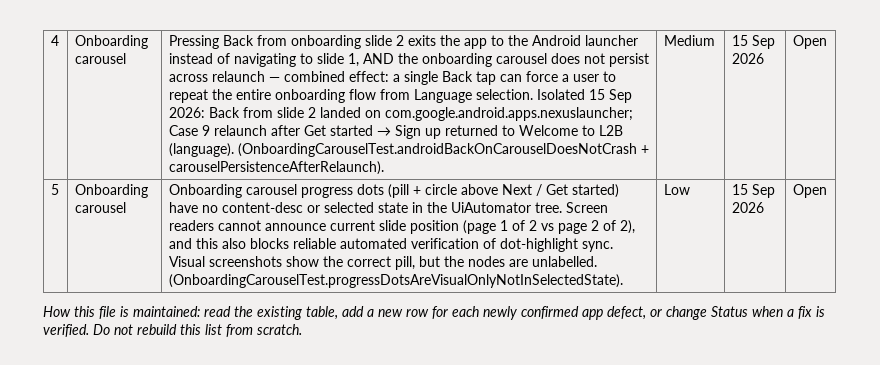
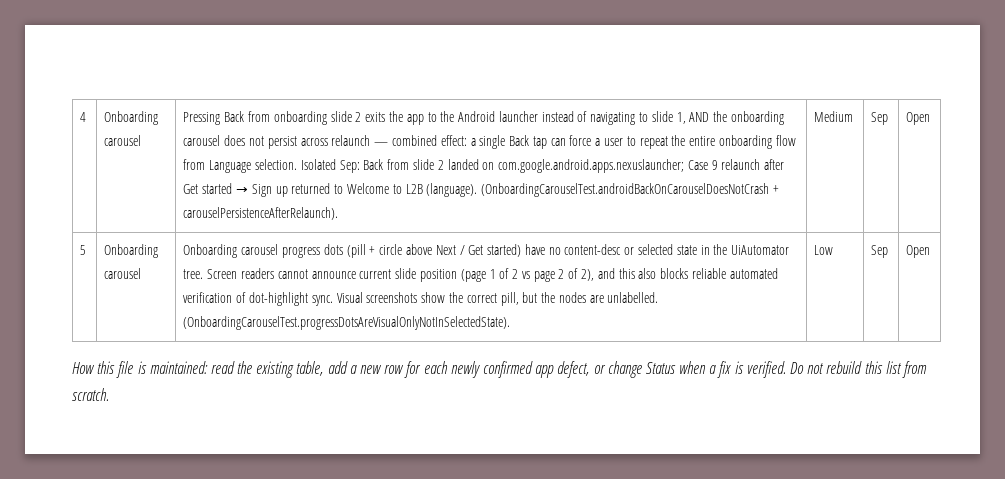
- Isolated 15 Sep 2026: Back from slide 2 landed on com.google.android.apps.nexuslauncher; Case 9 relaunch after Get started → Sign up returned to Welcome to L2B (language).
+ Isolated Sep: Back from slide 2 landed on com.google.android.apps.nexuslauncher; Case 9 relaunch after Get started → Sign up returned to Welcome to L2B (language).
- Medium | 15 Sep 2026
+ Medium | Sep
- Low | 15 Sep 2026
+ Low | Sep

